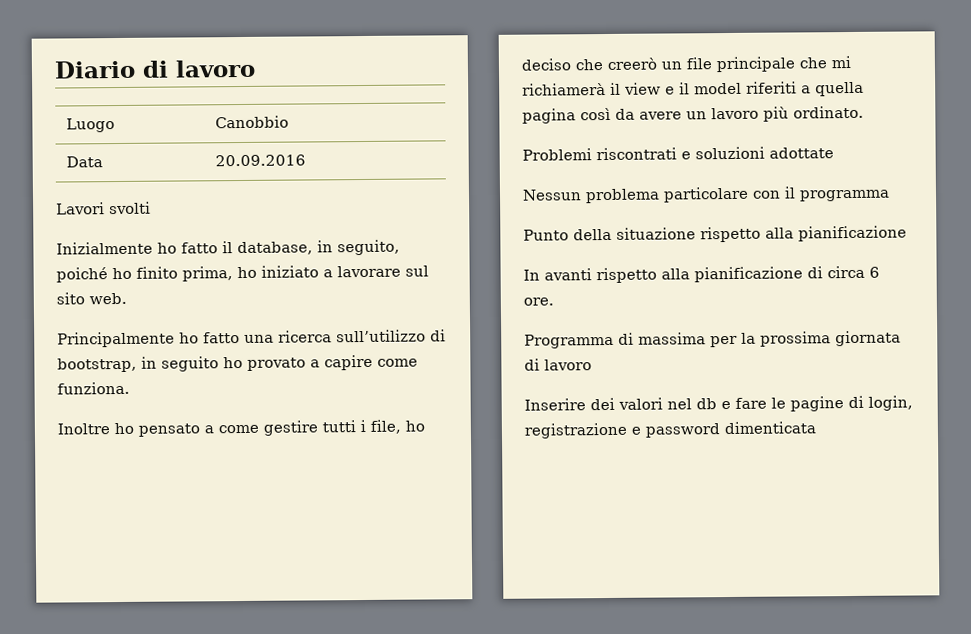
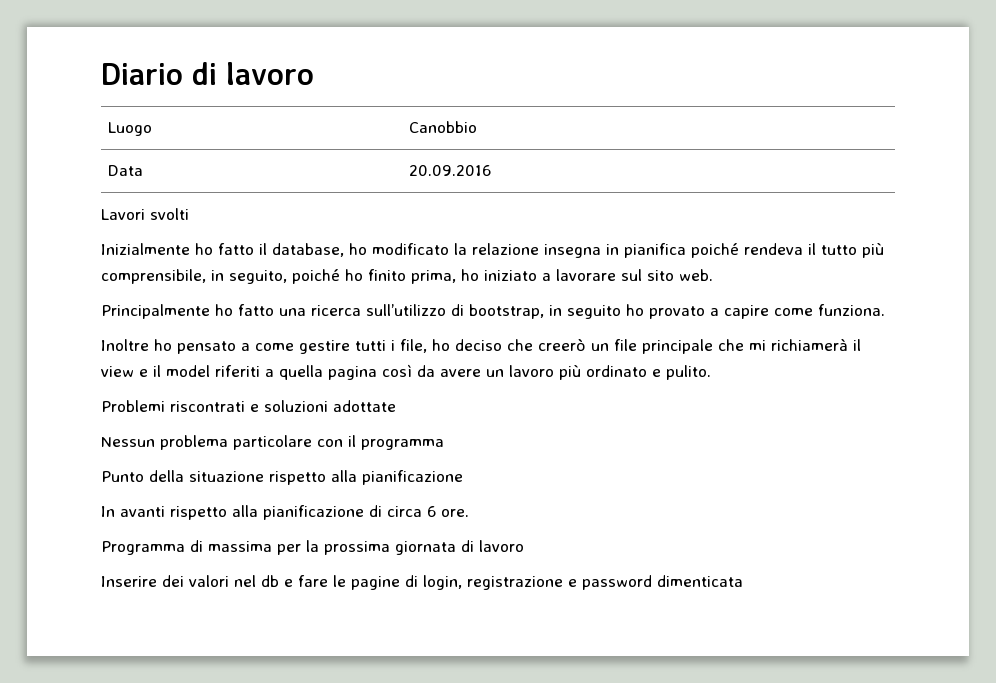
- Inizialmente ho fatto il database, in seguito, poiché ho finito prima, ho iniziato a lavorare sul sito web.
+ Inizialmente ho fatto il database, ho modificato la relazione insegna in pianifica poiché rendeva il tutto più comprensibile, in seguito, poiché ho finito prima, ho iniziato a lavorare sul sito web.
- Inoltre ho pensato a come gestire tutti i file, ho deciso che creerò un file principale che mi richiamerà il view e il model riferiti a quella pagina così da avere un lavoro più ordinato.
+ Inoltre ho pensato a come gestire tutti i file, ho deciso che creerò un file principale che mi richiamerà il view e il model riferiti a quella pagina così da avere un lavoro più ordinato e pulito.

